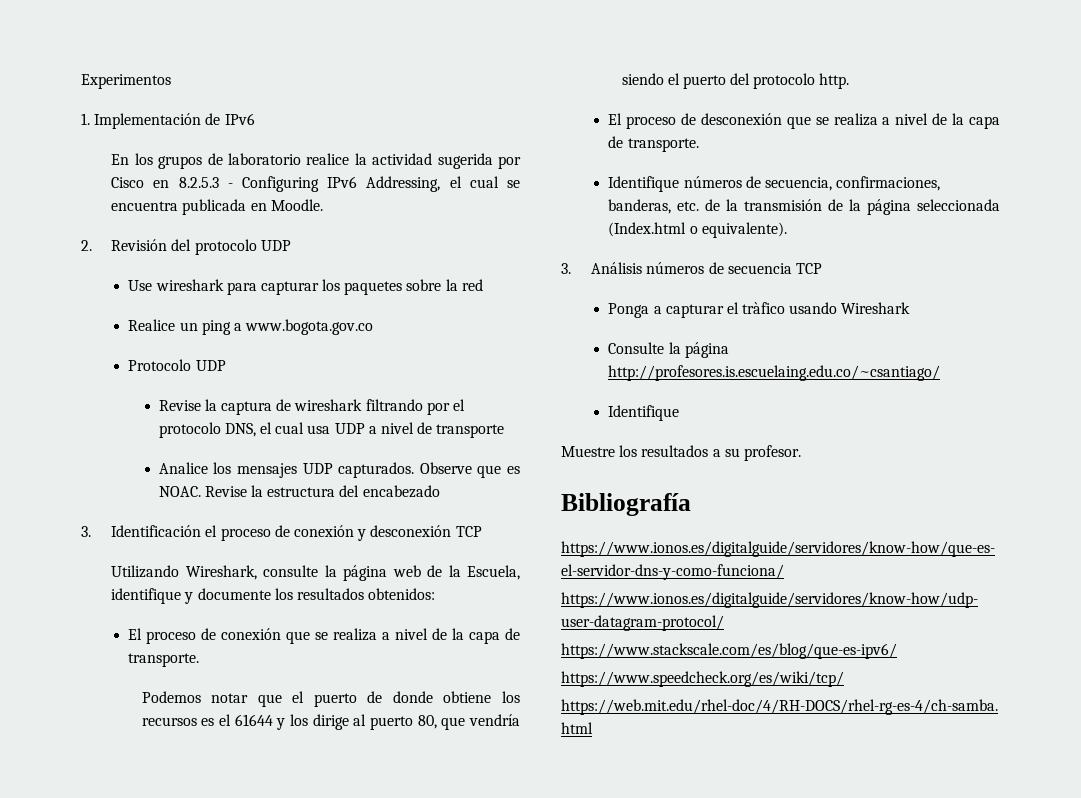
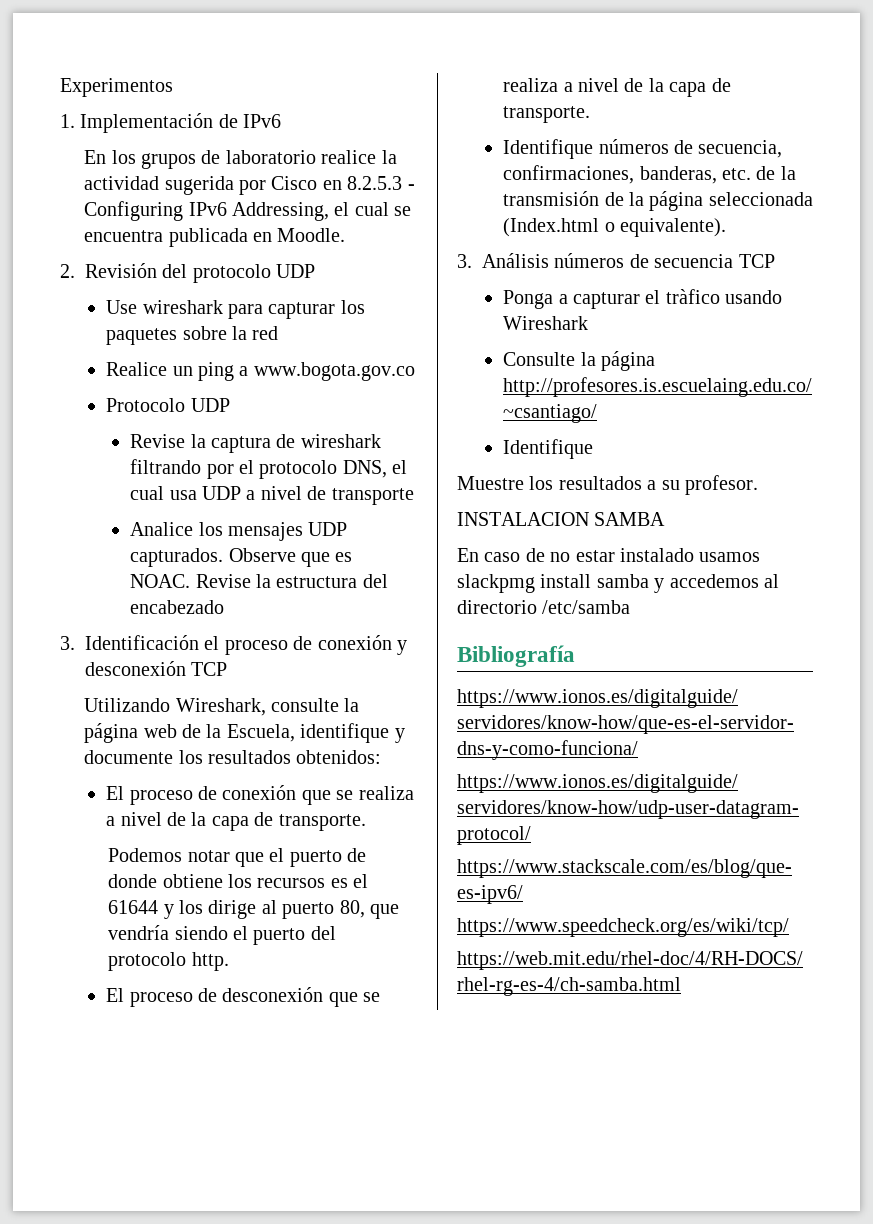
+ INSTALACION SAMBA
+ En caso de no estar instalado usamos slackpmg install samba y accedemos al directorio /etc/samba

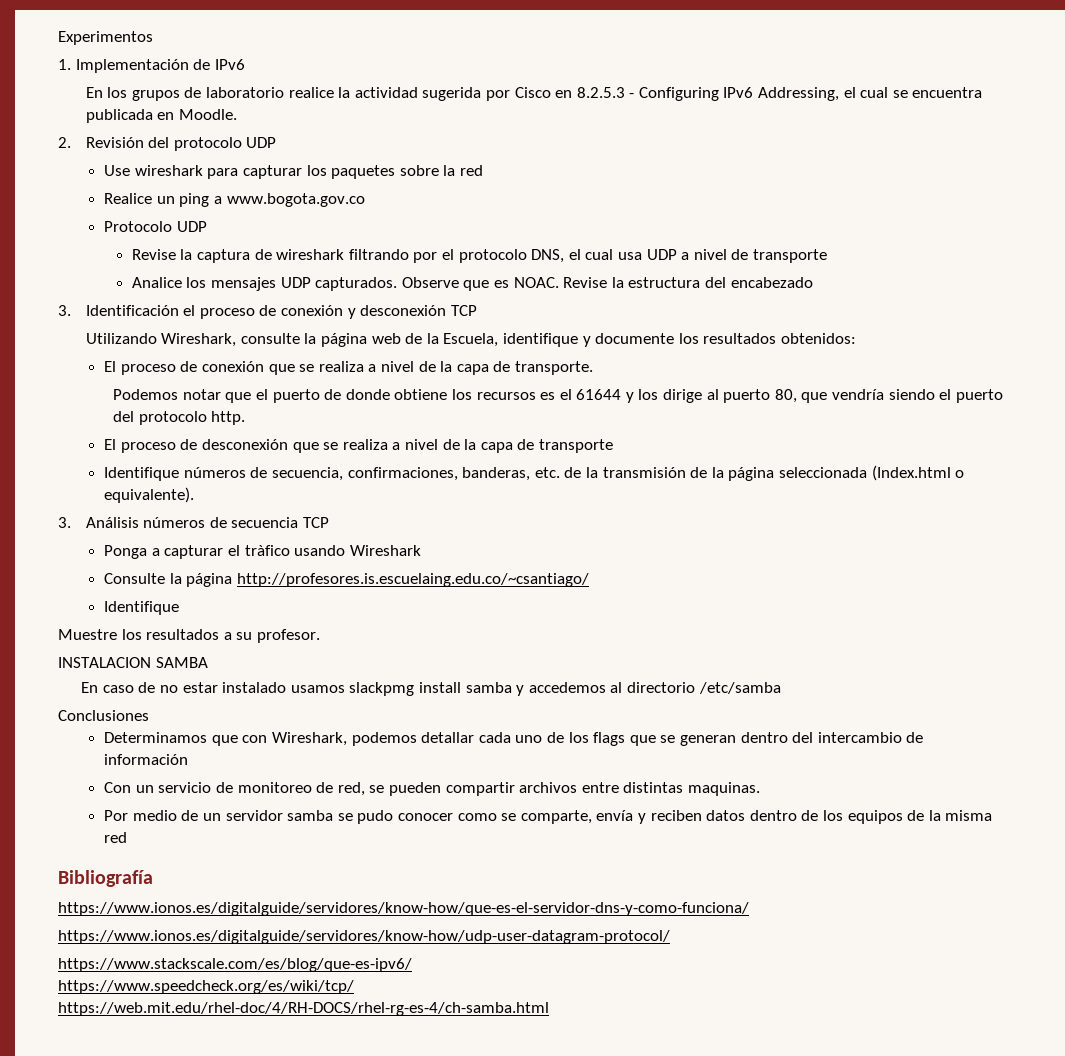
- El proceso de desconexión que se realiza a nivel de la capa de transporte.
+ El proceso de desconexión que se realiza a nivel de la capa de transporte
+ Conclusiones
+ Determinamos que con Wireshark, podemos detallar cada uno de los flags que se generan dentro del intercambio de información
+ Con un servicio de monitoreo de red, se pueden compartir archivos entre distintas maquinas.
+ Por medio de un servidor samba se pudo conocer como se comparte, envía y reciben datos dentro de los equipos de la misma red

